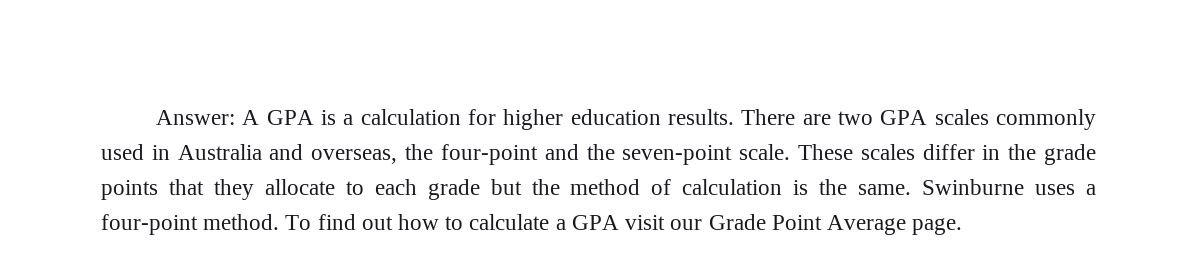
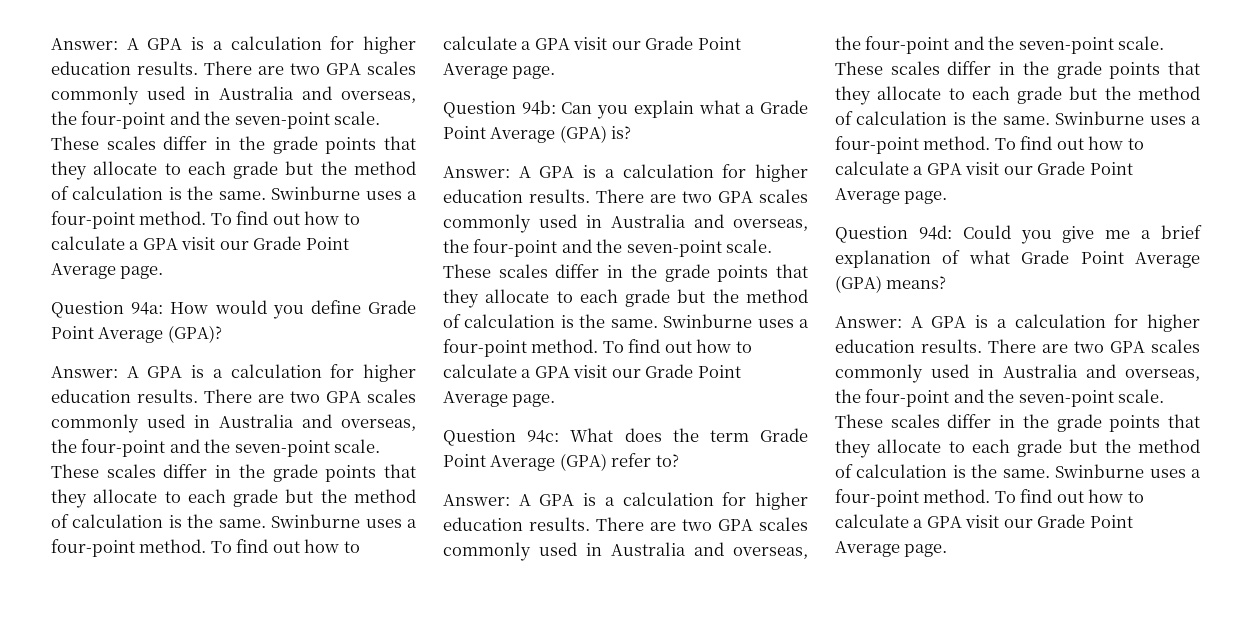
+ Question 94a: How would you define Grade Point Average (GPA)?
+ Answer: A GPA is a calculation for higher education results. There are two GPA scales commonly used in Australia and overseas, the four-point and the seven-point scale. These scales differ in the grade points that they allocate to each grade but the method of calculation is the same. Swinburne uses a four-point method. To find out how to calculate a GPA visit our Grade Point Average page.
+ Question 94b: Can you explain what a Grade Point Average (GPA) is?
+ Answer: A GPA is a calculation for higher education results. There are two GPA scales commonly used in Australia and overseas, the four-point and the seven-point scale. These scales differ in the grade points that they allocate to each grade but the method of calculation is the same. Swinburne uses a four-point method. To find out how to calculate a GPA visit our Grade Point Average page.
+ Question 94c: What does the term Grade Point Average (GPA) refer to?
+ Answer: A GPA is a calculation for higher education results. There are two GPA scales commonly used in Australia and overseas, the four-point and the seven-point scale. These scales differ in the grade points that they allocate to each grade but the method of calculation is the same. Swinburne uses a four-point method. To find out how to calculate a GPA visit our Grade Point Average page.
+ Question 94d: Could you give me a brief explanation of what Grade Point Average (GPA) means?
+ Answer: A GPA is a calculation for higher education results. There are two GPA scales commonly used in Australia and overseas, the four-point and the seven-point scale. These scales differ in the grade points that they allocate to each grade but the method of calculation is the same. Swinburne uses a four-point method. To find out how to calculate a GPA visit our Grade Point Average page.

